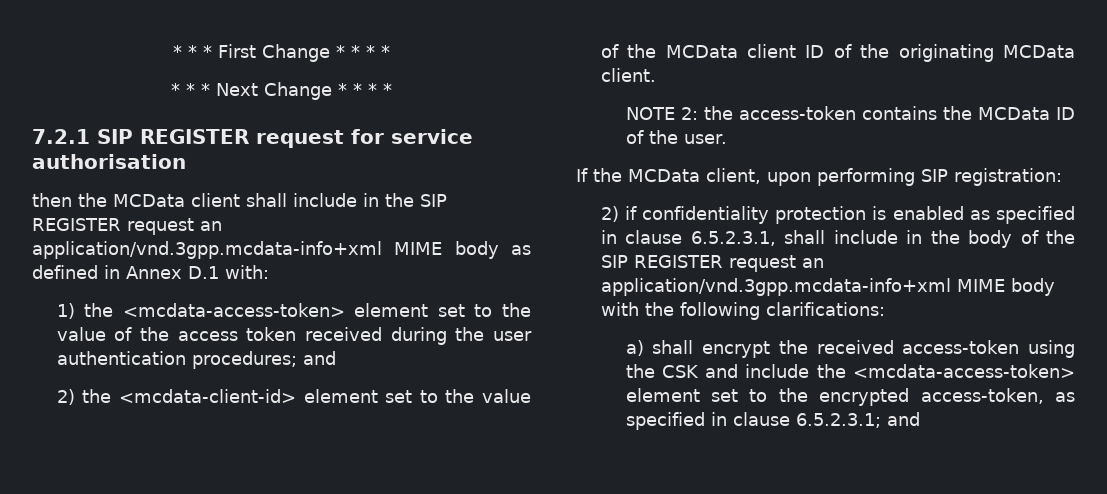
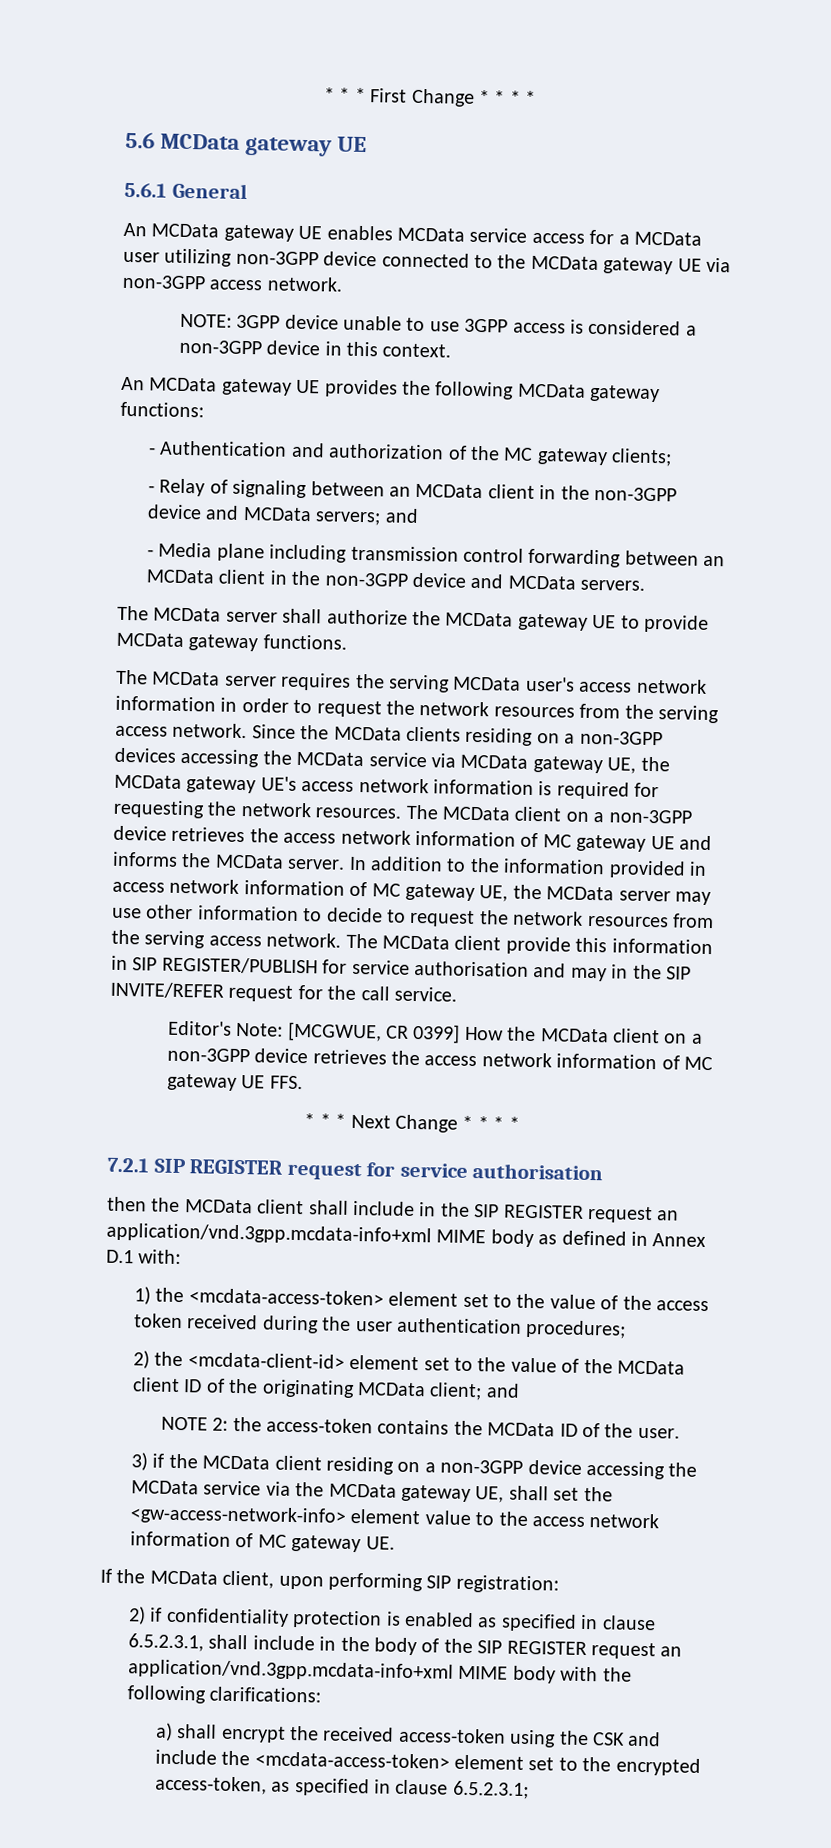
+ 5.6 MCData gateway UE
+ 5.6.1 General
+ An MCData gateway UE enables MCData service access for a MCData user utilizing non-3GPP device connected to the MCData gateway UE via non-3GPP access network.
+ NOTE: 3GPP device unable to use 3GPP access is considered a non-3GPP device in this context.
+ An MCData gateway UE provides the following MCData gateway functions:
+ - Authentication and authorization of the MC gateway clients;
+ - Relay of signaling between an MCData client in the non-3GPP device and MCData servers; and
+ - Media plane including transmission control forwarding between an MCData client in the non-3GPP device and MCData servers.
+ The MCData server shall authorize the MCData gateway UE to provide MCData gateway functions.
+ The MCData server requires the serving MCData user's access network information in order to request the network resources from the serving access network. Since the MCData clients residing on a non-3GPP devices accessing the MCData service via MCData gateway UE, the MCData gateway UE's access network information is required for requesting the network resources. The MCData client on a non-3GPP device retrieves the access network information of MC gateway UE and informs the MCData server. In addition to the information provided in access network information of MC gateway UE, the MCData server may use other information to decide to request the network resources from the serving access network. The MCData client provide this information in SIP REGISTER/PUBLISH for service authorisation and may in the SIP INVITE/REFER request for the call service.
+ Editor's Note: [MCGWUE, CR 0399] How the MCData client on a non-3GPP device retrieves the access network information of MC gateway UE FFS.
- 1) the <mcdata-access-token> element set to the value of the access token received during the user authentication procedures; and
+ 1) the <mcdata-access-token> element set to the value of the access token received during the user authentication procedures;
- 2) the <mcdata-client-id> element set to the value of the MCData client ID of the originating MCData client.
+ 2) the <mcdata-client-id> element set to the value of the MCData client ID of the originating MCData client; and
+ 3) if the MCData client residing on a non-3GPP device accessing the MCData service via the MCData gateway UE, shall set the <gw-access-network-info> element value to the access network information of MC gateway UE.
- a) shall encrypt the received access-token using the CSK and include the <mcdata-access-token> element set to the encrypted access-token, as specified in clause 6.5.2.3.1; and
+ a) shall encrypt the received access-token using the CSK and include the <mcdata-access-token> element set to the encrypted access-token, as specified in clause 6.5.2.3.1;

